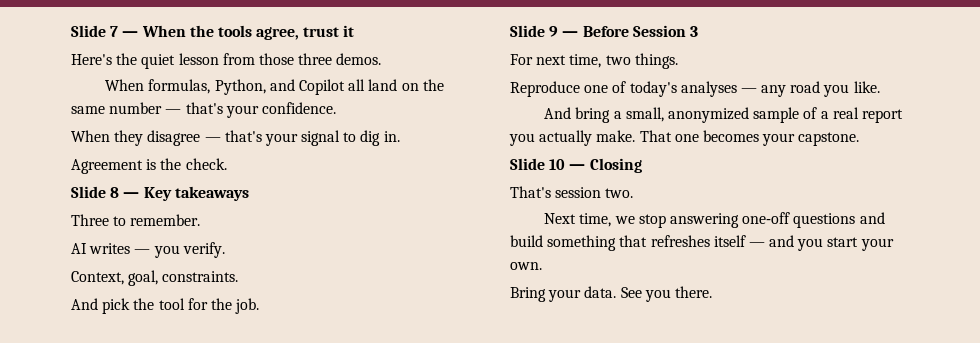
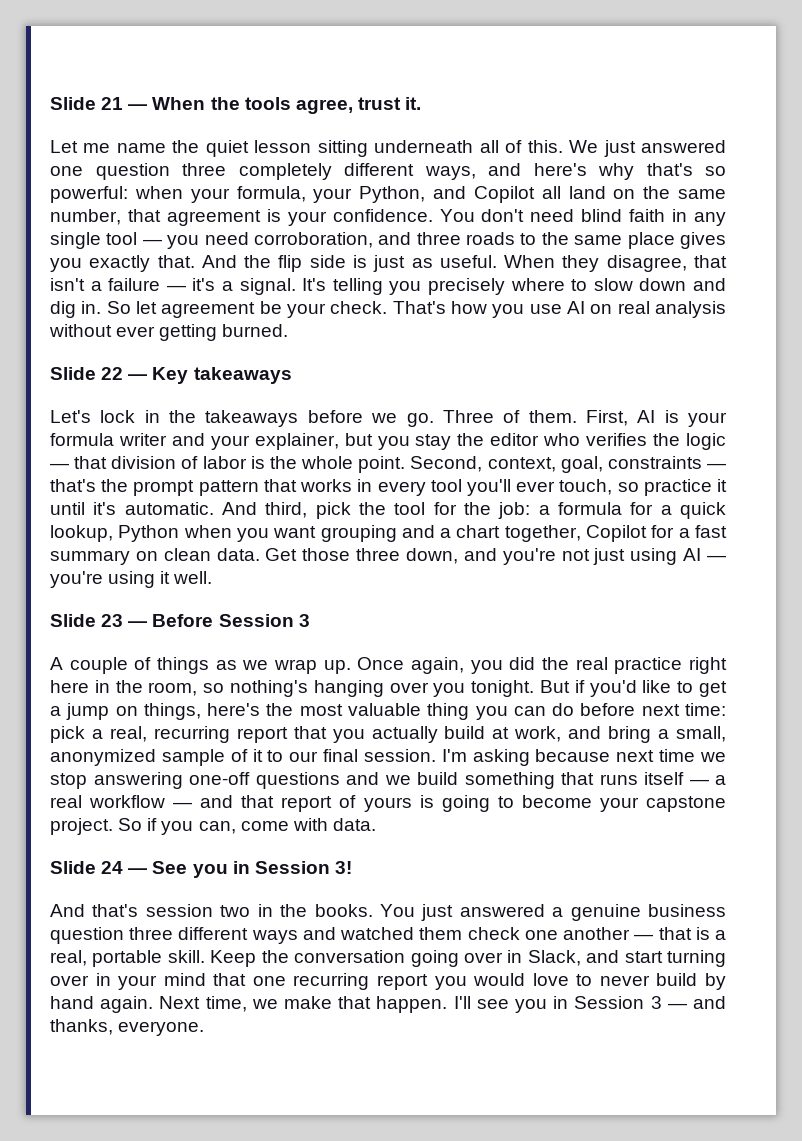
- Slide 7 — When the tools agree, trust it
- Here's the quiet lesson from those three demos.
- When formulas, Python, and Copilot all land on the same number — that's your confidence.
- When they disagree — that's your signal to dig in.
- Agreement is the check.
- Slide 8 — Key takeaways
+ Slide 21 — When the tools agree, trust it.
+ Let me name the quiet lesson sitting underneath all of this. We just answered one question three completely different ways, and here's why that's so powerful: when your formula, your Python, and Copilot all land on the same number, that agreement is your confidence. You don't need blind faith in any single tool — you need corroboration, and three roads to the same place gives you exactly that. And the flip side is just as useful. When they disagree, that isn't a failure — it's a signal. It's telling you precisely where to slow down and dig in. So let agreement be your check. That's how you use AI on real analysis without ever getting burned.
+ Slide 22 — Key takeaways
- Three to remember.
- AI writes — you verify.
- Context, goal, constraints.
- And pick the tool for the job.
- Slide 9 — Before Session 3
+ Let's lock in the takeaways before we go. Three of them. First, AI is your formula writer and your explainer, but you stay the editor who verifies the logic — that division of labor is the whole point. Second, context, goal, constraints — that's the prompt pattern that works in every tool you'll ever touch, so practice it until it's automatic. And third, pick the tool for the job: a formula for a quick lookup, Python when you want grouping and a chart together, Copilot for a fast summary on clean data. Get those three down, and you're not just using AI — you're using it well.
+ Slide 23 — Before Session 3
- For next time, two things.
- Reproduce one of today's analyses — any road you like.
- And bring a small, anonymized sample of a real report you actually make. That one becomes your capstone.
- Slide 10 — Closing
- That's session two.
- Next time, we stop answering one‑off questions and build something that refreshes itself — and you start your own.
- Bring your data. See you there.
+ A couple of things as we wrap up. Once again, you did the real practice right here in the room, so nothing's hanging over you tonight. But if you'd like to get a jump on things, here's the most valuable thing you can do before next time: pick a real, recurring report that you actually build at work, and bring a small, anonymized sample of it to our final session. I'm asking because next time we stop answering one‑off questions and we build something that runs itself — a real workflow — and that report of yours is going to become your capstone project. So if you can, come with data.
+ Slide 24 — See you in Session 3!
+ And that's session two in the books. You just answered a genuine business question three different ways and watched them check one another — that is a real, portable skill. Keep the conversation going over in Slack, and start turning over in your mind that one recurring report you would love to never build by hand again. Next time, we make that happen. I'll see you in Session 3 — and thanks, everyone.

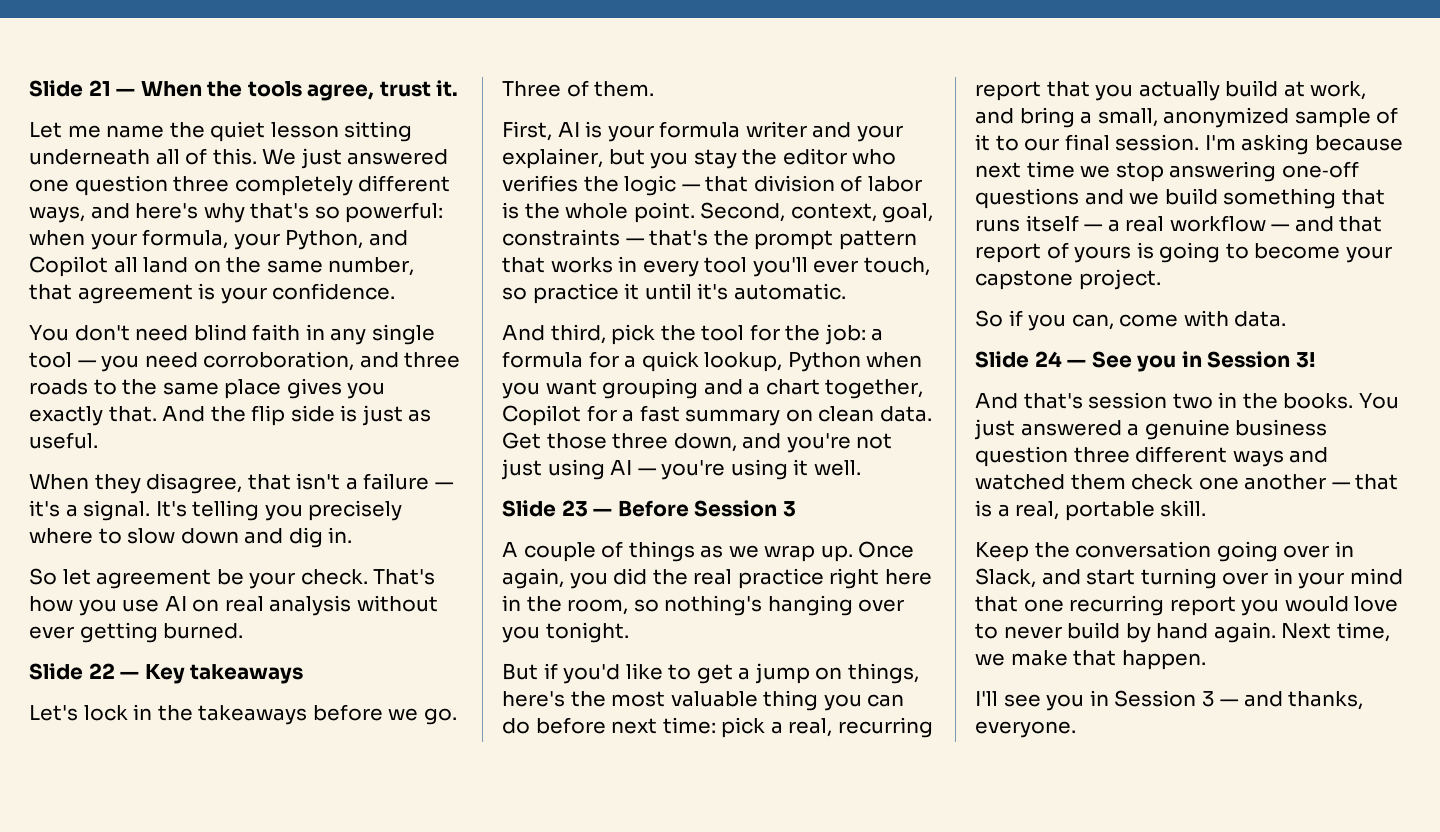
- We just answered one question three completely different ways, and here's why that's so powerful: when your formula, your Python, and Copilot all land on the same number, that agreement is your confidence. You don't need blind faith in any single tool — you need corroboration, and three roads to the same place gives you exactly that.
+ We just answered one question three completely different ways, and here's why that's so powerful: when your formula, your Python, and Copilot all land on the same number, that agreement is your confidence.
+ You don't need blind faith in any single tool — you need corroboration, and three roads to the same place gives you exactly that.
- And the flip side is just as useful. When they disagree, that isn't a failure — it's a signal.
+ And the flip side is just as useful.
+ When they disagree, that isn't a failure — it's a signal.
- It's telling you precisely where to slow down and dig in. So let agreement be your check.
+ It's telling you precisely where to slow down and dig in.
+ So let agreement be your check.
- Three of them. First, AI is your formula writer and your explainer, but you stay the editor who verifies the logic — that division of labor is the whole point.
+ Three of them.
+ First, AI is your formula writer and your explainer, but you stay the editor who verifies the logic — that division of labor is the whole point.
- Second, context, goal, constraints — that's the prompt pattern that works in every tool you'll ever touch, so practice it until it's automatic. And third, pick the tool for the job: a formula for a quick lookup, Python when you want grouping and a chart together, Copilot for a fast summary on clean data.
+ Second, context, goal, constraints — that's the prompt pattern that works in every tool you'll ever touch, so practice it until it's automatic.
+ And third, pick the tool for the job: a formula for a quick lookup, Python when you want grouping and a chart together, Copilot for a fast summary on clean data.
- Once again, you did the real practice right here in the room, so nothing's hanging over you tonight. But if you'd like to get a jump on things, here's the most valuable thing you can do before next time:
+ Once again, you did the real practice right here in the room, so nothing's hanging over you tonight.
+ But if you'd like to get a jump on things, here's the most valuable thing you can do before next time:
- I'm asking because next time we stop answering one‑off questions and we build something that runs itself — a real workflow — and that report of yours is going to become your capstone project. So if you can, come with data.
+ I'm asking because next time we stop answering one‑off questions and we build something that runs itself — a real workflow — and that report of yours is going to become your capstone project.
+ So if you can, come with data.
- You just answered a genuine business question three different ways and watched them check one another — that is a real, portable skill. Keep the conversation going over in Slack, and start turning over in your mind that one recurring report you would love to never build by hand again.
+ You just answered a genuine business question three different ways and watched them check one another — that is a real, portable skill.
+ Keep the conversation going over in Slack, and start turning over in your mind that one recurring report you would love to never build by hand again.
- Next time, we make that happen. I'll see you in Session 3 — and thanks, everyone.
+ Next time, we make that happen.
+ I'll see you in Session 3 — and thanks, everyone.

